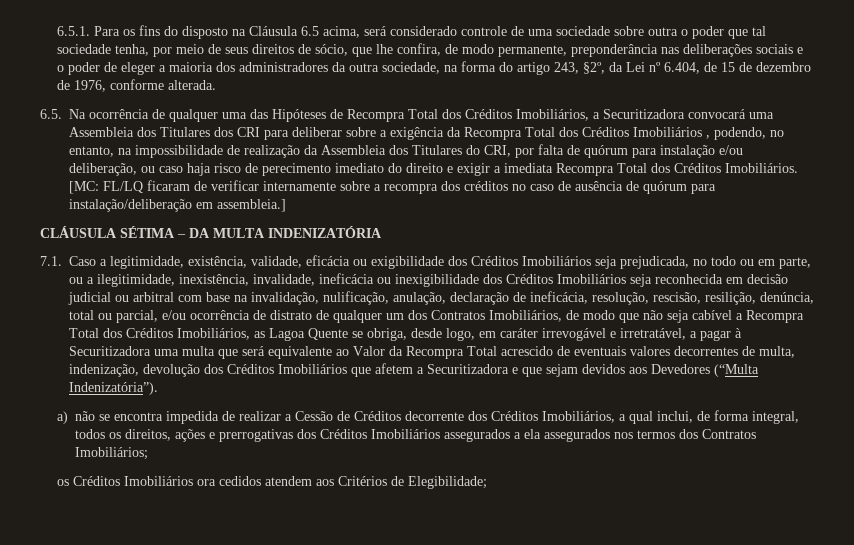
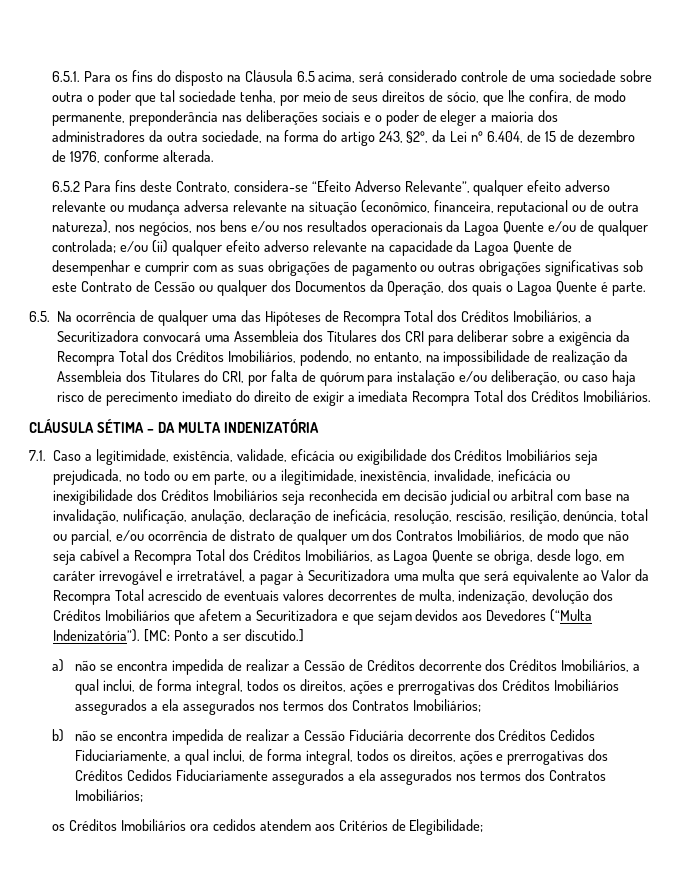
+ 6.5.2 Para fins deste Contrato, considera-se “Efeito Adverso Relevante”, qualquer efeito adverso relevante ou mudança adversa relevante na situação (econômico, financeira, reputacional ou de outra natureza), nos negócios, nos bens e/ou nos resultados operacionais da Lagoa Quente e/ou de qualquer controlada; e/ou (ii) qualquer efeito adverso relevante na capacidade da Lagoa Quente de desempenhar e cumprir com as suas obrigações de pagamento ou outras obrigações significativas sob este Contrato de Cessão ou qualquer dos Documentos da Operação, dos quais o Lagoa Quente é parte.
- 6.5. Na ocorrência de qualquer uma das Hipóteses de Recompra Total dos Créditos Imobiliários, a Securitizadora convocará uma Assembleia dos Titulares dos CRI para deliberar sobre a exigência da Recompra Total dos Créditos Imobiliários , podendo, no entanto, na impossibilidade de realização da Assembleia dos Titulares do CRI, por falta de quórum para instalação e/ou deliberação, ou caso haja risco de perecimento imediato do direito e exigir a imediata Recompra Total dos Créditos Imobiliários. [MC: FL/LQ ficaram de verificar internamente sobre a recompra dos créditos no caso de ausência de quórum para instalação/deliberação em assembleia.]
+ 6.5. Na ocorrência de qualquer uma das Hipóteses de Recompra Total dos Créditos Imobiliários, a Securitizadora convocará uma Assembleia dos Titulares dos CRI para deliberar sobre a exigência da Recompra Total dos Créditos Imobiliários, podendo, no entanto, na impossibilidade de realização da Assembleia dos Titulares do CRI, por falta de quórum para instalação e/ou deliberação, ou caso haja risco de perecimento imediato do direito de exigir a imediata Recompra Total dos Créditos Imobiliários.
+ [MC: Ponto a ser discutido.]
+ b) não se encontra impedida de realizar a Cessão Fiduciária decorrente dos Créditos Cedidos Fiduciariamente, a qual inclui, de forma integral, todos os direitos, ações e prerrogativas dos Créditos Cedidos Fiduciariamente assegurados a ela assegurados nos termos dos Contratos Imobiliários;

